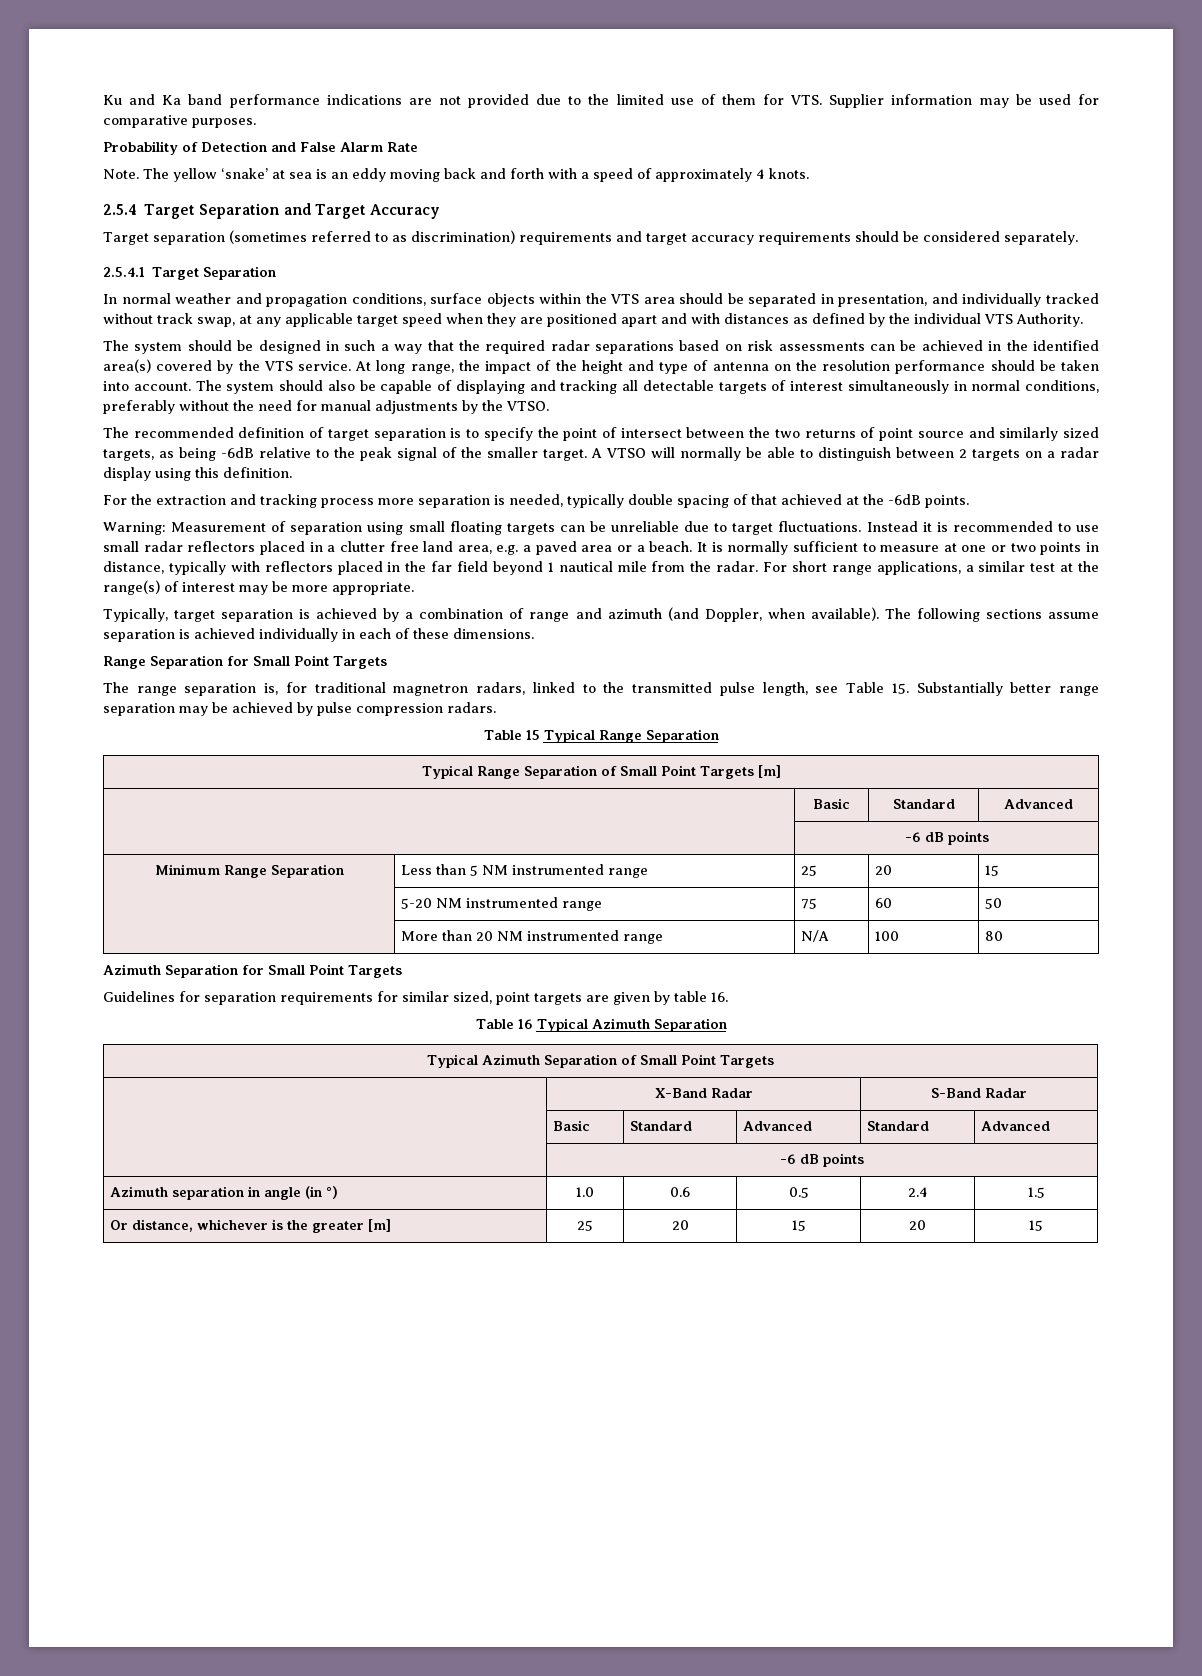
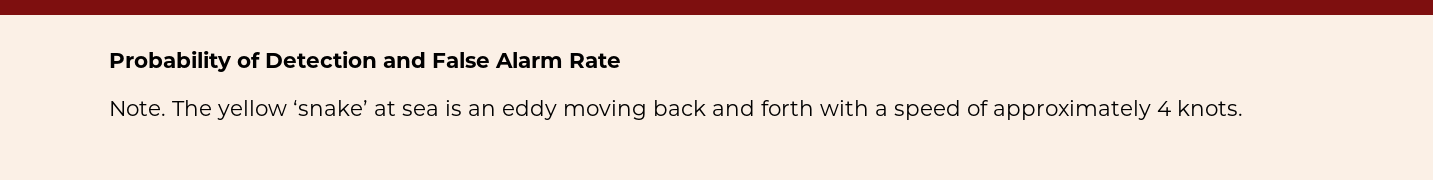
- Ku and Ka band performance indications are not provided due to the limited use of them for VTS. Supplier information may be used for comparative purposes.
- 2.5.4 Target Separation and Target Accuracy
- Target separation (sometimes referred to as discrimination) requirements and target accuracy requirements should be considered separately.
- 2.5.4.1 Target Separation
- In normal weather and propagation conditions, surface objects within the VTS area should be separated in presentation, and individually tracked without track swap, at any applicable target speed when they are positioned apart and with distances as defined by the individual VTS Authority.
- The system should be designed in such a way that the required radar separations based on risk assessments can be achieved in the identified area(s) covered by the VTS service. At long range, the impact of the height and type of antenna on the resolution performance should be taken into account. The system should also be capable of displaying and tracking all detectable targets of interest simultaneously in normal conditions, preferably without the need for manual adjustments by the VTSO.
- The recommended definition of target separation is to specify the point of intersect between the two returns of point source and similarly sized targets, as being -6dB relative to the peak signal of the smaller target. A VTSO will normally be able to distinguish between 2 targets on a radar display using this definition.
- For the extraction and tracking process more separation is needed, typically double spacing of that achieved at the -6dB points.
- Warning: Measurement of separation using small floating targets can be unreliable due to target fluctuations. Instead it is recommended to use small radar reflectors placed in a clutter free land area, e.g. a paved area or a beach. It is normally sufficient to measure at one or two points in distance, typically with reflectors placed in the far field beyond 1 nautical mile from the radar. For short range applications, a similar test at the range(s) of interest may be more appropriate.
- Typically, target separation is achieved by a combination of range and azimuth (and Doppler, when available). The following sections assume separation is achieved individually in each of these dimensions.
- Range Separation for Small Point Targets
- The range separation is, for traditional magnetron radars, linked to the transmitted pulse length, see Table 15. Substantially better range separation may be achieved by pulse compression radars.
- Table 15 Typical Range Separation
- Typical Range Separation of Small Point Targets [m]
- | Basic | Standard | Advanced
- | -6 dB points
- Minimum Range Separation | Less than 5 NM instrumented range | 25 | 20 | 15
- | 5-20 NM instrumented range | 75 | 60 | 50
- | More than 20 NM instrumented range | N/A | 100 | 80
- Azimuth Separation for Small Point Targets
- Guidelines for separation requirements for similar sized, point targets are given by table 16.
- Table 16 Typical Azimuth Separation
- Typical Azimuth Separation of Small Point Targets
- | X-Band Radar | S-Band Radar
- | Basic | Standard | Advanced | Standard | Advanced
- | -6 dB points
- Azimuth separation in angle (in °) | 1.0 | 0.6 | 0.5 | 2.4 | 1.5
- Or distance, whichever is the greater [m] | 25 | 20 | 15 | 20 | 15

